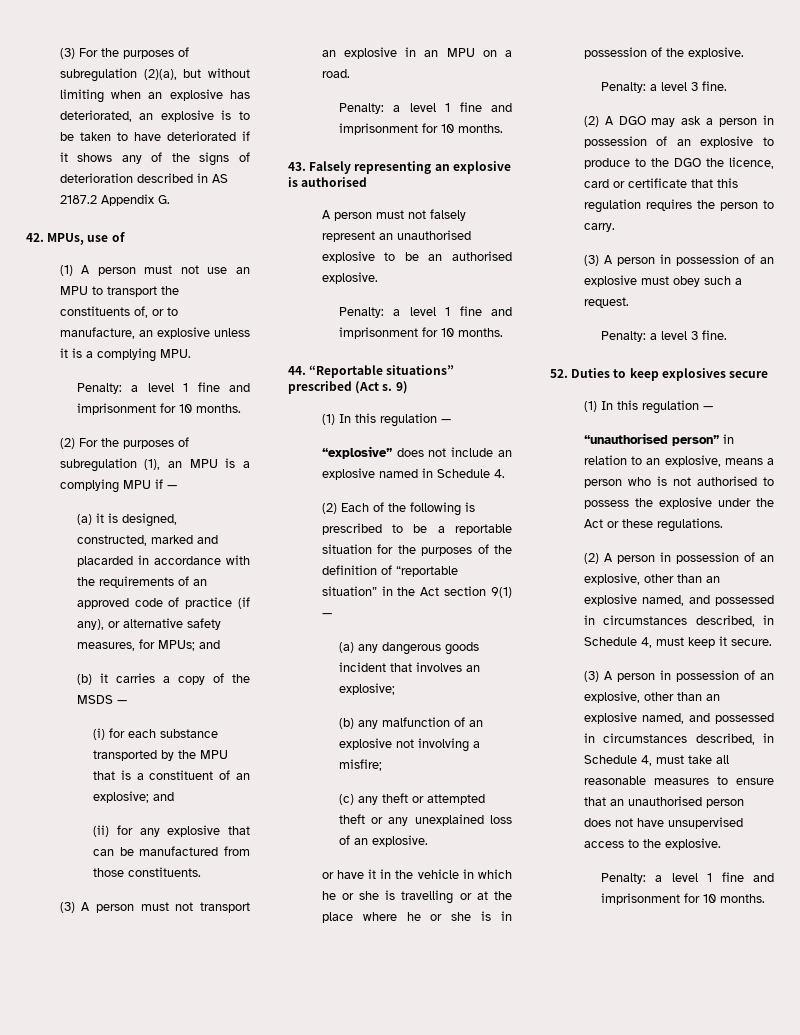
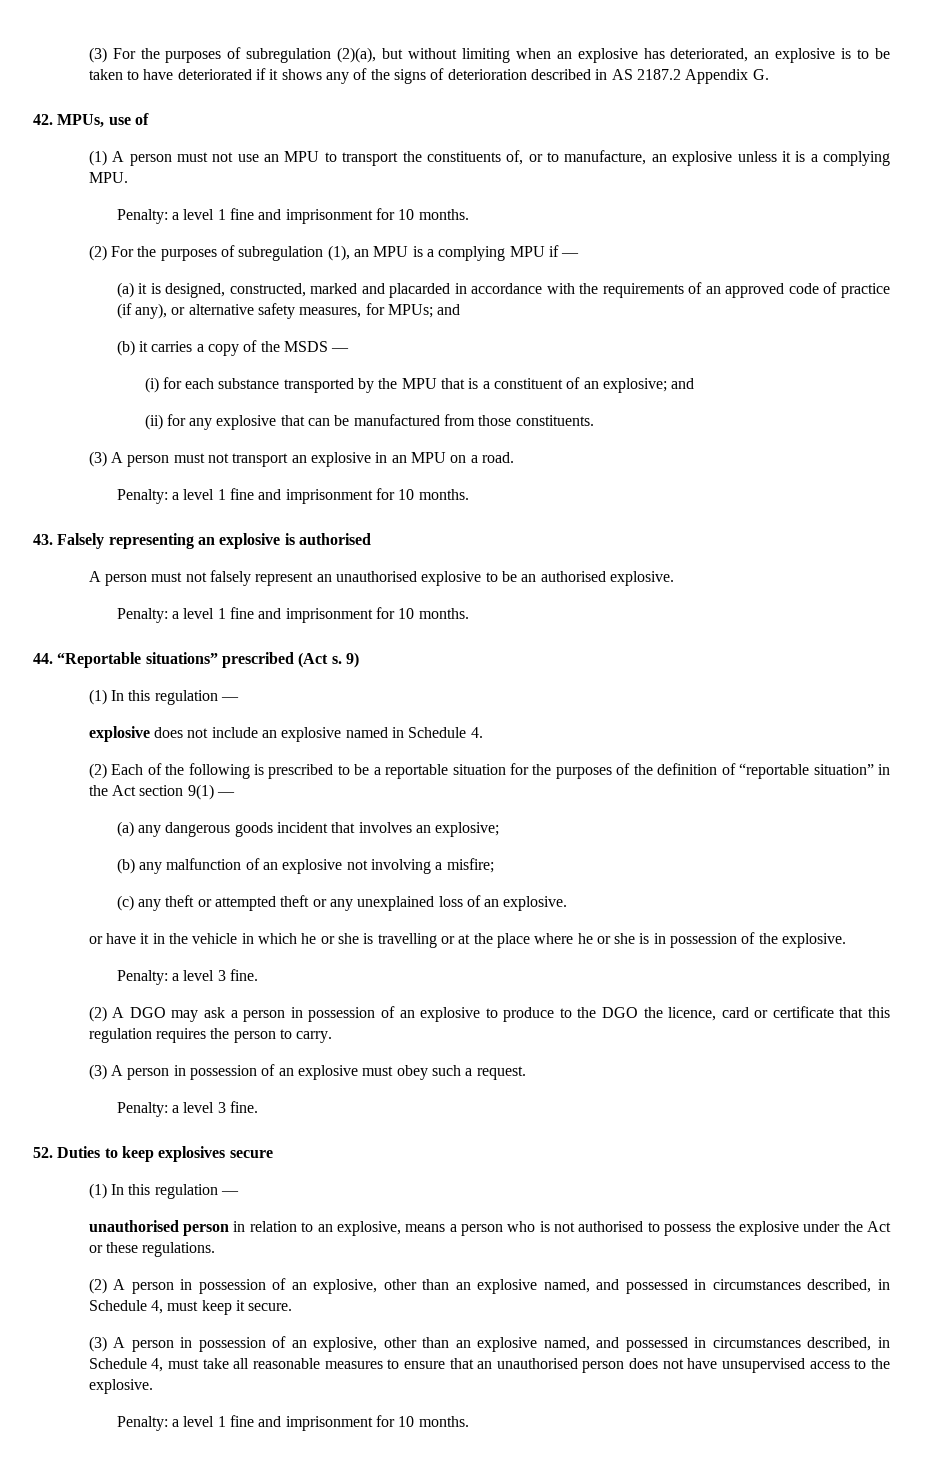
- “explosive” does not include an explosive named in Schedule 4.
+ explosive does not include an explosive named in Schedule 4.
- “unauthorised person” in relation to an explosive, means a person who is not authorised to possess the explosive under the Act or these regulations.
+ unauthorised person in relation to an explosive, means a person who is not authorised to possess the explosive under the Act or these regulations.

